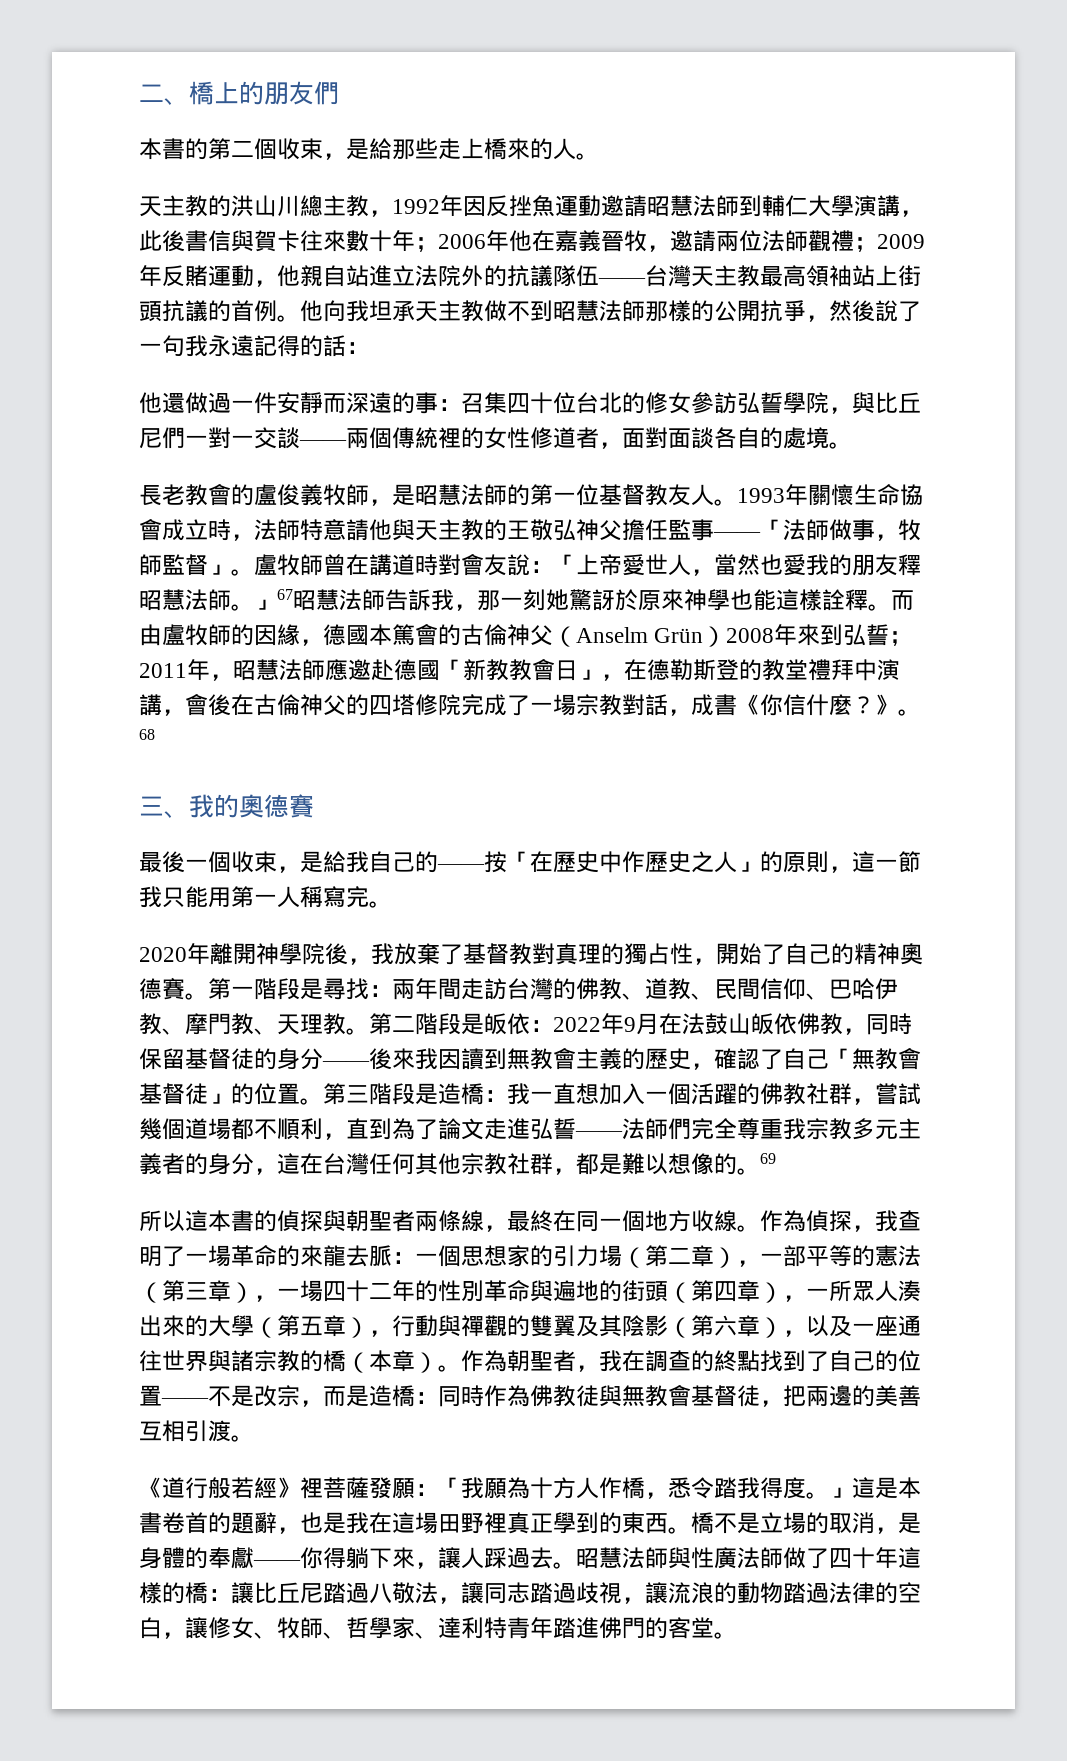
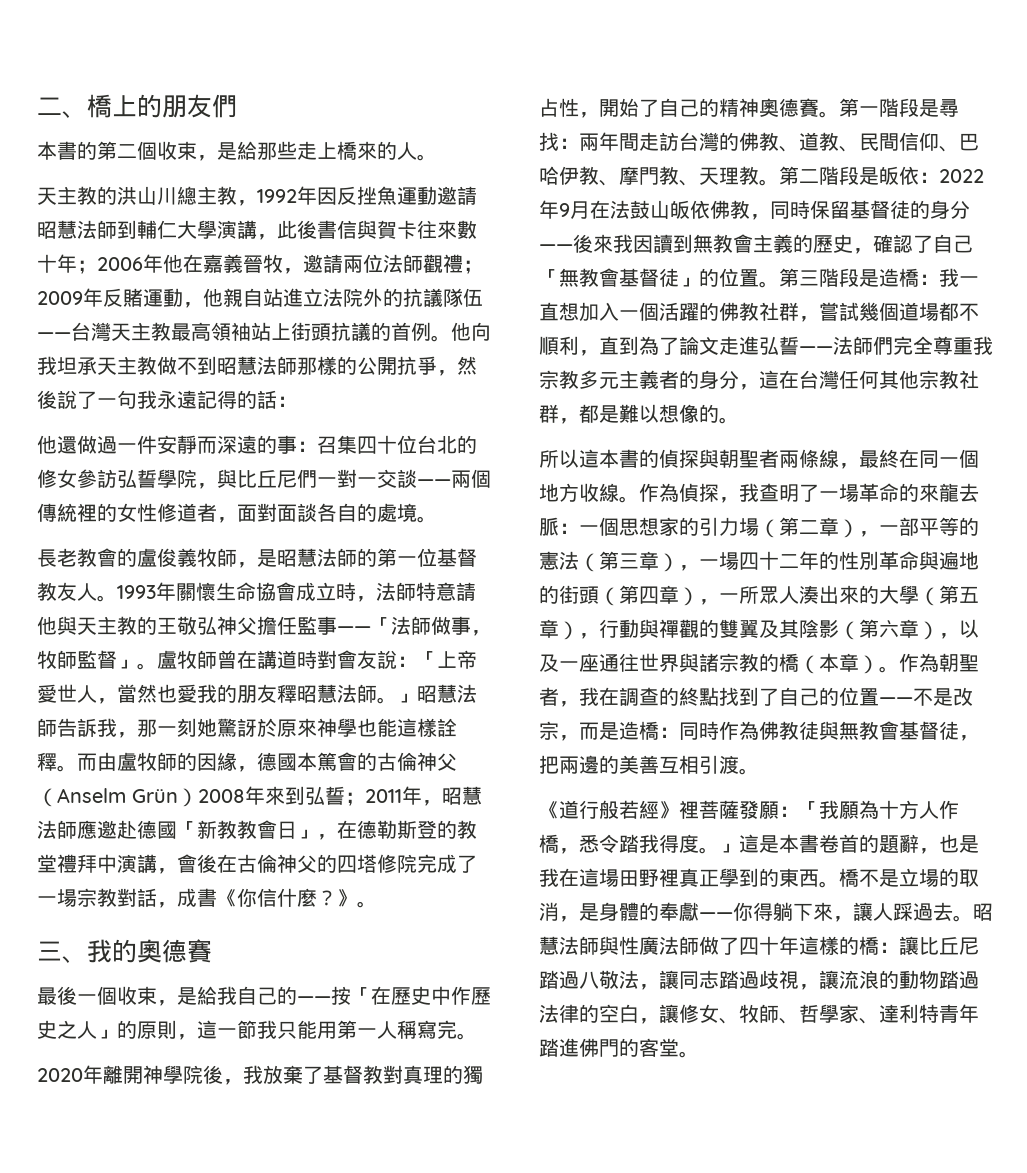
- 盧牧師曾在講道時對會友說：「上帝愛世人，當然也愛我的朋友釋昭慧法師。」67昭慧法師告訴我，那一刻她驚訝於原來神學也能這樣詮釋。
+ 盧牧師曾在講道時對會友說：「上帝愛世人，當然也愛我的朋友釋昭慧法師。」昭慧法師告訴我，那一刻她驚訝於原來神學也能這樣詮釋。
- 68
- 69

